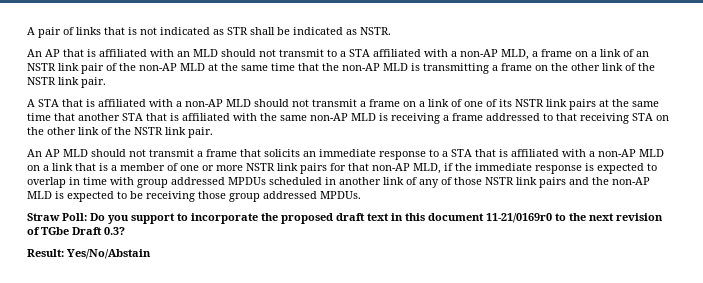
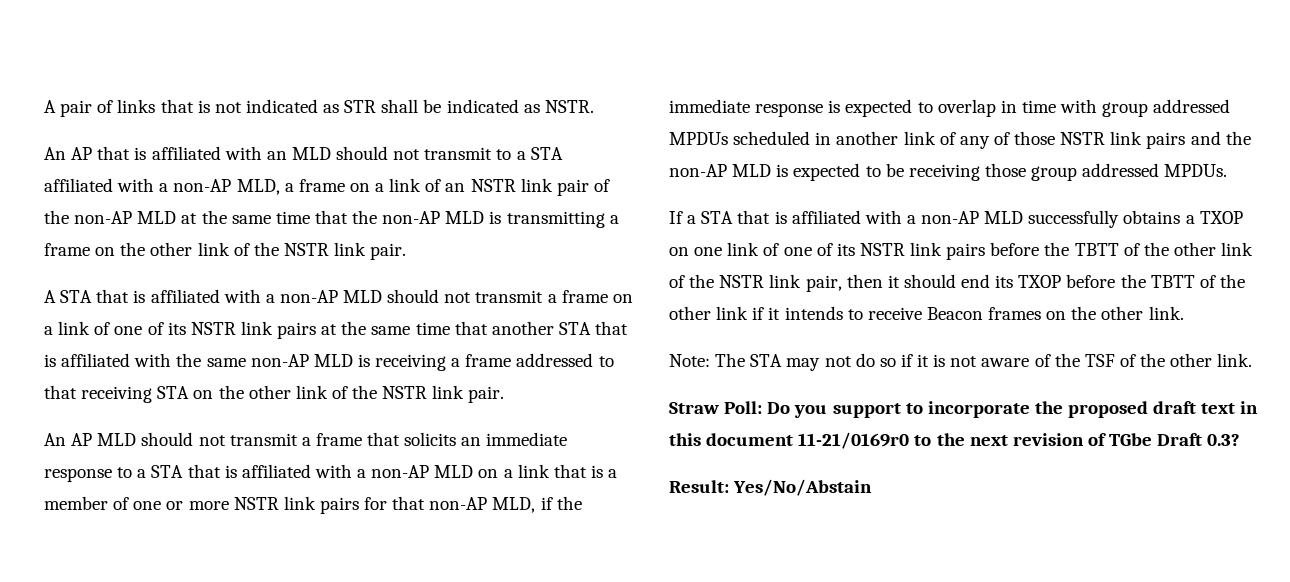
+ If a STA that is affiliated with a non-AP MLD successfully obtains a TXOP on one link of one of its NSTR link pairs before the TBTT of the other link of the NSTR link pair, then it should end its TXOP before the TBTT of the other link if it intends to receive Beacon frames on the other link.
+ Note: The STA may not do so if it is not aware of the TSF of the other link.

